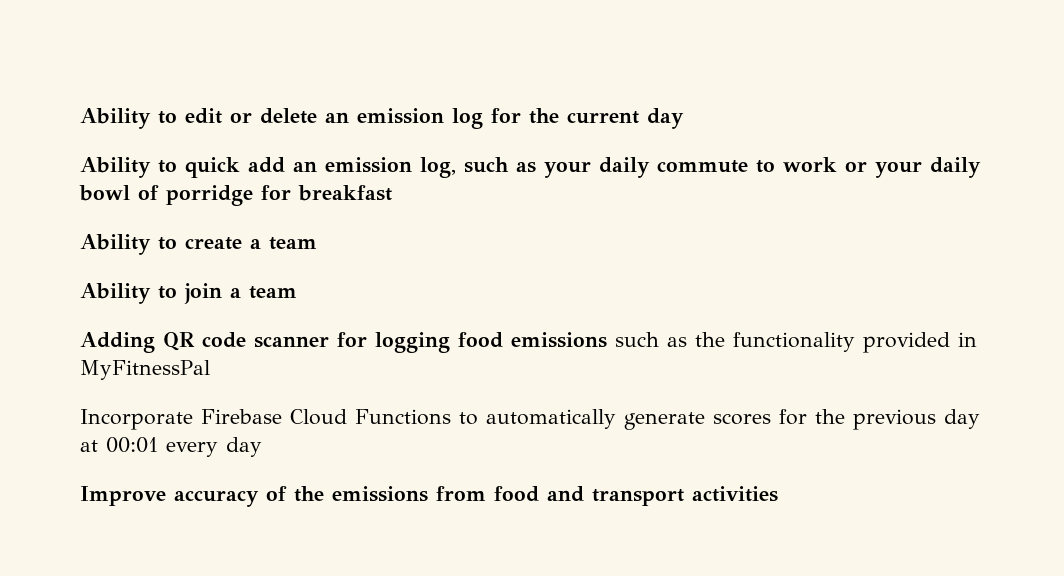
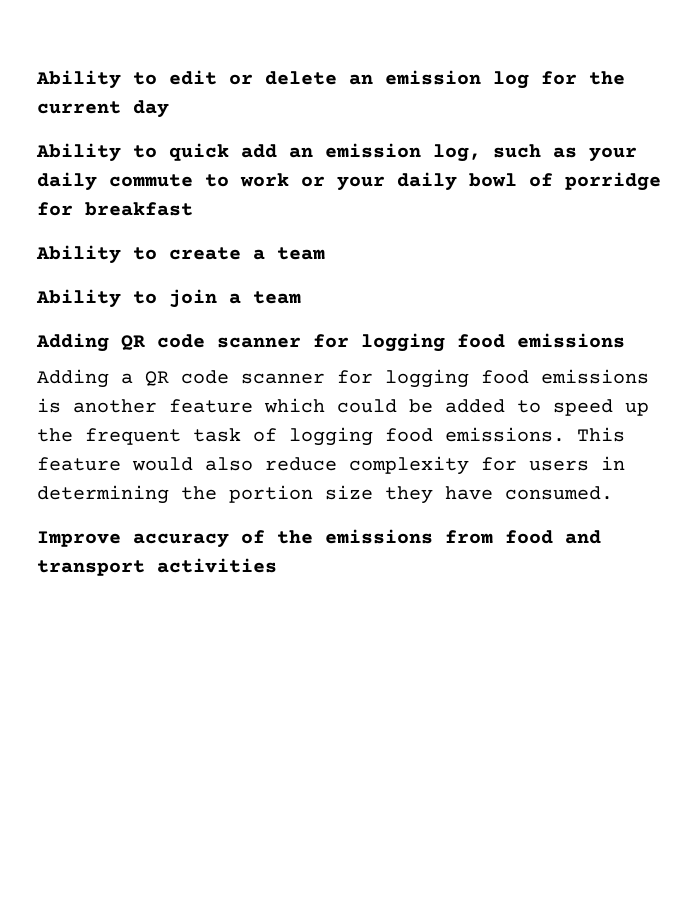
- Adding QR code scanner for logging food emissions such as the functionality provided in MyFitnessPal
- Incorporate Firebase Cloud Functions to automatically generate scores for the previous day at 00:01 every day
+ Adding QR code scanner for logging food emissions
+ Adding a QR code scanner for logging food emissions is another feature which could be added to speed up the frequent task of logging food emissions. This feature would also reduce complexity for users in determining the portion size they have consumed.

